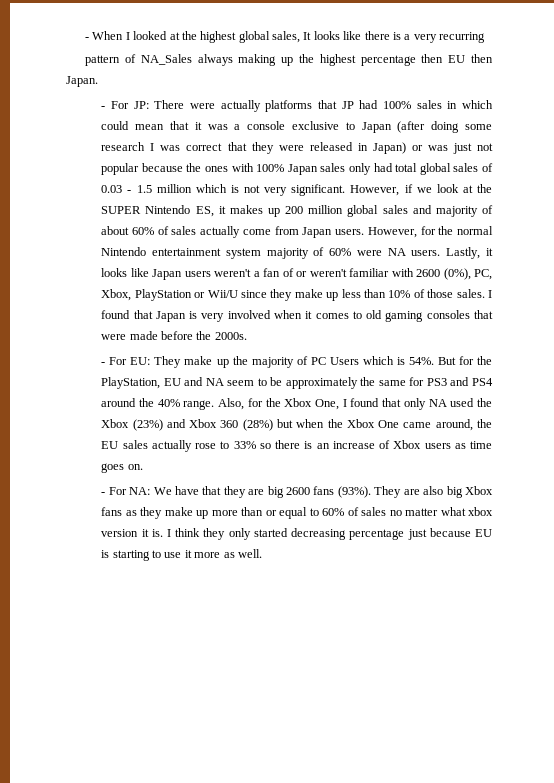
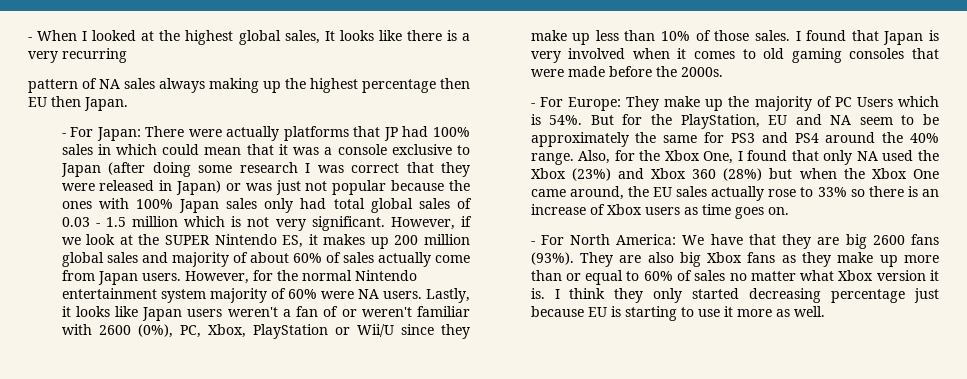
- pattern of NA_Sales always making up the highest percentage then EU then Japan.
+ pattern of NA sales always making up the highest percentage then EU then Japan.
- - For JP:
+ - For Japan:
- - For EU: They make up the majority of PC Users which is 54%.
+ - For Europe: They make up the majority of PC Users which is 54%.
- - For NA: We have that they are big 2600 fans (93%).
+ - For North America: We have that they are big 2600 fans (93%).
- They are also big Xbox fans as they make up more than or equal to 60% of sales no matter what xbox version it is.
+ They are also big Xbox fans as they make up more than or equal to 60% of sales no matter what Xbox version it is.

